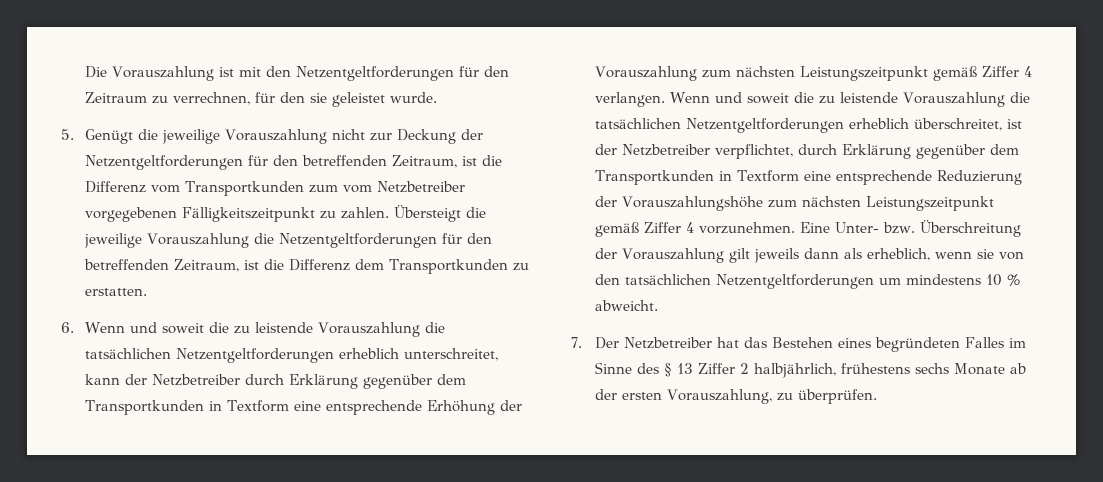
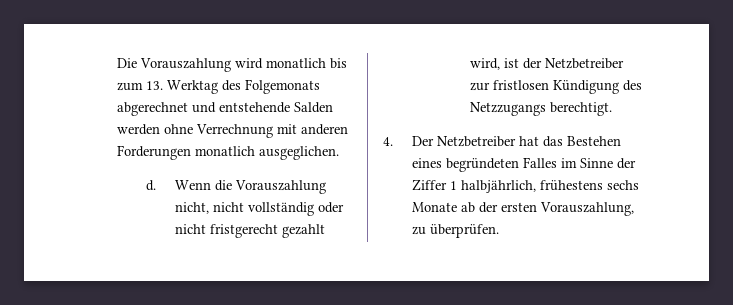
- Die Vorauszahlung ist mit den Netzentgeltforderungen für den Zeitraum zu verrechnen, für den sie geleistet wurde.
- 5. Genügt die jeweilige Vorauszahlung nicht zur Deckung der Netzentgeltforderungen für den betreffenden Zeitraum, ist die Differenz vom Transportkunden zum vom Netzbetreiber vorgegebenen Fälligkeitszeitpunkt zu zahlen. Übersteigt die jeweilige Vorauszahlung die Netzentgeltforderungen für den betreffenden Zeitraum, ist die Differenz dem Transportkunden zu erstatten.
- 6. Wenn und soweit die zu leistende Vorauszahlung die tatsächlichen Netzentgeltforderungen erheblich unterschreitet, kann der Netzbetreiber durch Erklärung gegenüber dem Transportkunden in Textform eine entsprechende Erhöhung der Vorauszahlung zum nächsten Leistungszeitpunkt gemäß Ziffer 4 verlangen. Wenn und soweit die zu leistende Vorauszahlung die tatsächlichen Netzentgeltforderungen erheblich überschreitet, ist der Netzbetreiber verpflichtet, durch Erklärung gegenüber dem Transportkunden in Textform eine entsprechende Reduzierung der Vorauszahlungshöhe zum nächsten Leistungszeitpunkt gemäß Ziffer 4 vorzunehmen. Eine Unter- bzw. Überschreitung der Vorauszahlung gilt jeweils dann als erheblich, wenn sie von den tatsächlichen Netzentgeltforderungen um mindestens 10 % abweicht.
- 7. Der Netzbetreiber hat das Bestehen eines begründeten Falles im Sinne des § 13 Ziffer 2 halbjährlich, frühestens sechs Monate ab der ersten Vorauszahlung, zu überprüfen.
+ Die Vorauszahlung wird monatlich bis zum 13. Werktag des Folgemonats abgerechnet und entstehende Salden werden ohne Verrechnung mit anderen Forderungen monatlich ausgeglichen.
+ d. Wenn die Vorauszahlung nicht, nicht vollständig oder nicht fristgerecht gezahlt wird, ist der Netzbetreiber zur fristlosen Kündigung des Netzzugangs berechtigt.
+ 4. Der Netzbetreiber hat das Bestehen eines begründeten Falles im Sinne der Ziffer 1 halbjährlich, frühestens sechs Monate ab der ersten Vorauszahlung, zu überprüfen.

